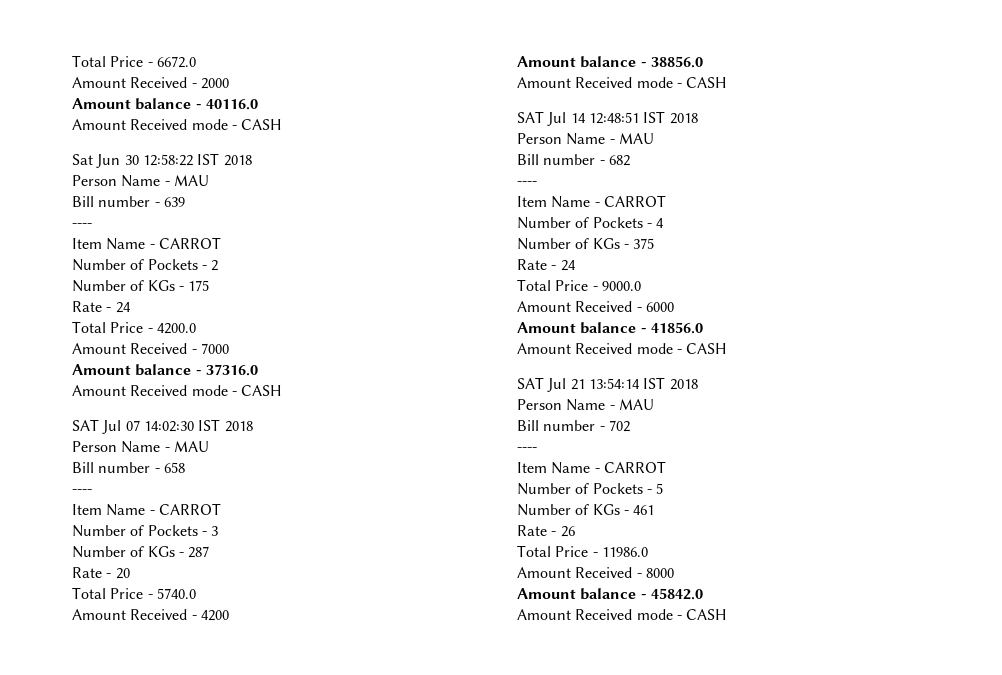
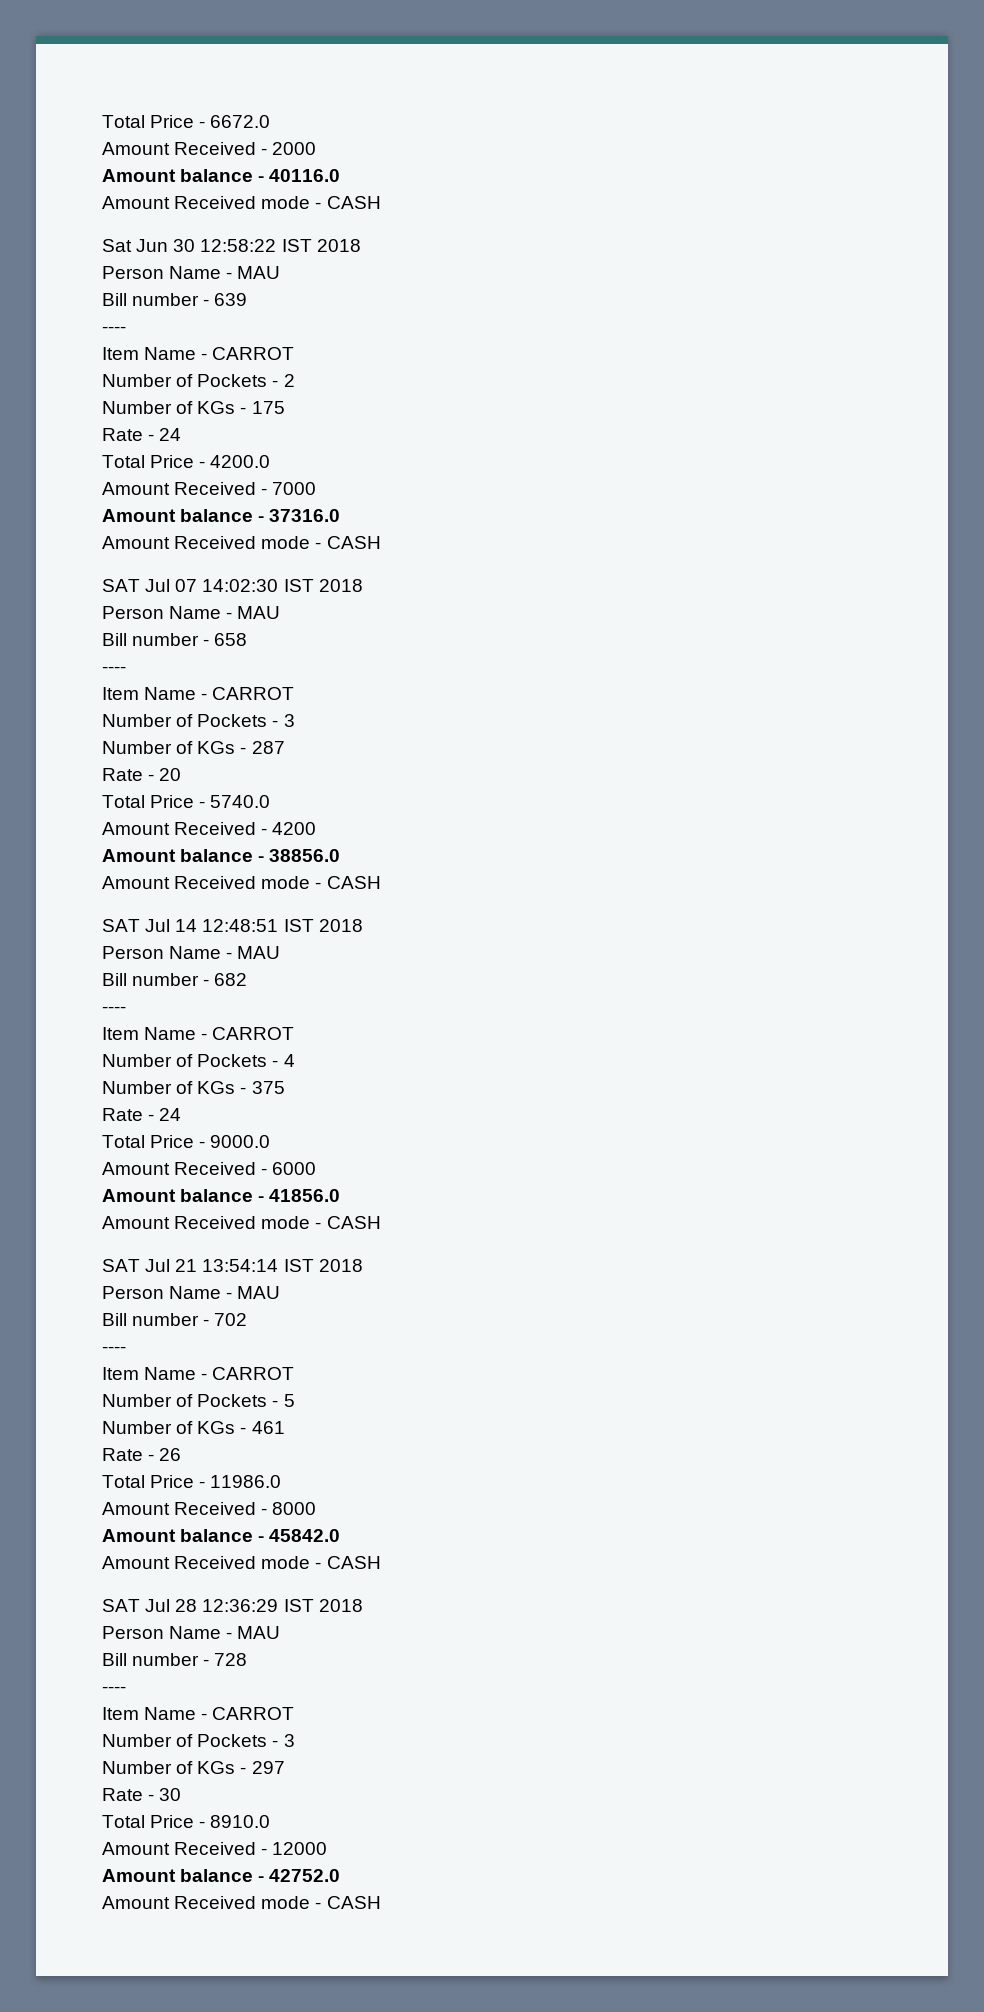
+ SAT Jul 28 12:36:29 IST 2018
+ Person Name - MAU
+ Bill number - 728
+ ----
+ Item Name - CARROT
+ Number of Pockets - 3
+ Number of KGs - 297
+ Rate - 30
+ Total Price - 8910.0
+ Amount Received - 12000
+ Amount balance - 42752.0
+ Amount Received mode - CASH

